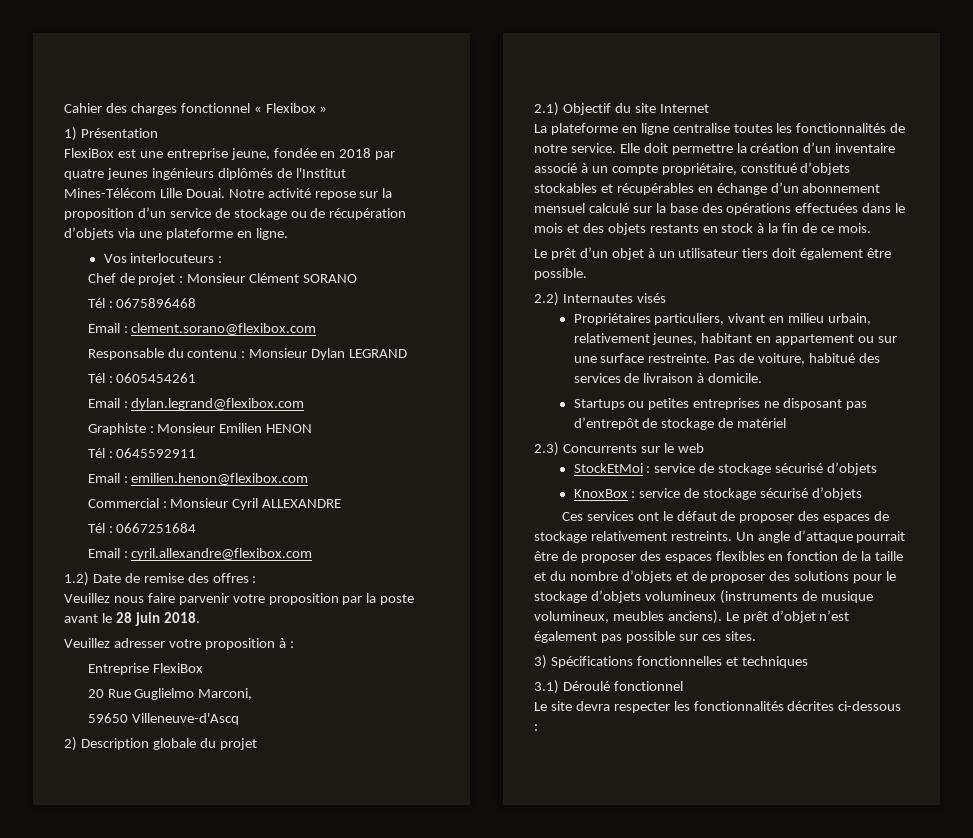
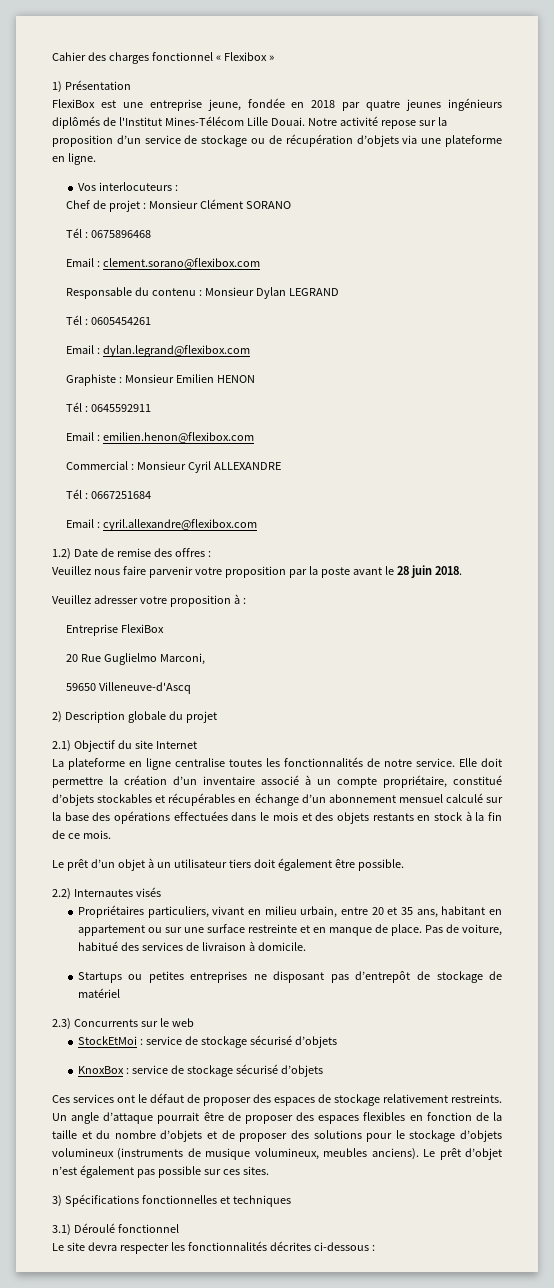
- Propriétaires particuliers, vivant en milieu urbain, relativement jeunes, habitant en appartement ou sur une surface restreinte.
+ Propriétaires particuliers, vivant en milieu urbain, entre 20 et 35 ans, habitant en appartement ou sur une surface restreinte et en manque de place.

